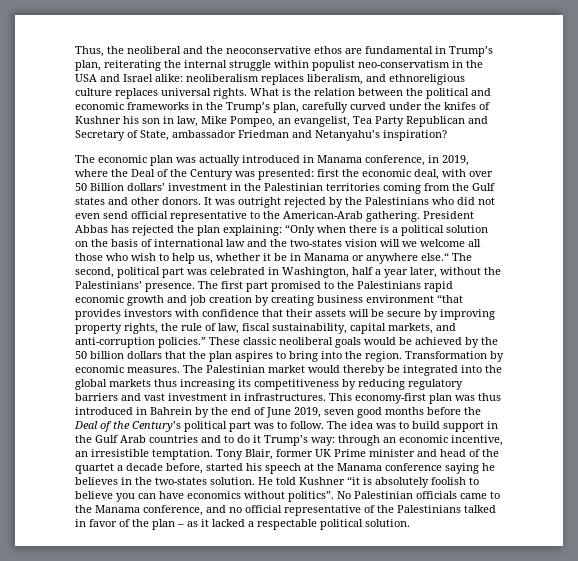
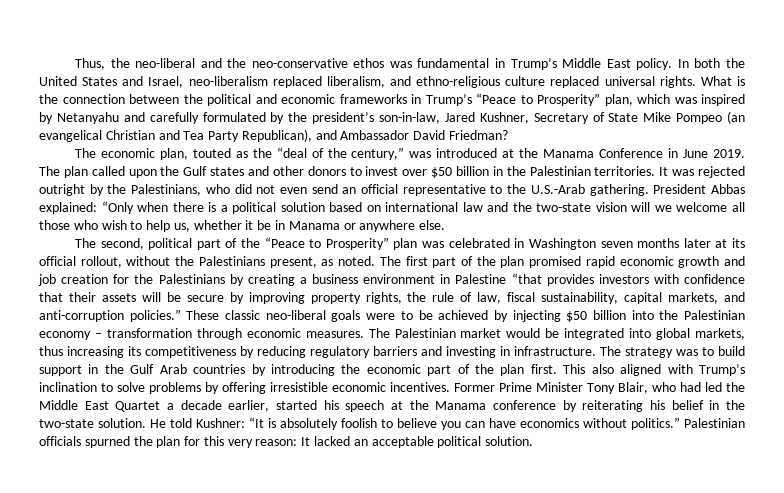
- Thus, the neoliberal and the neoconservative ethos are fundamental in Trump’s plan, reiterating the internal struggle within populist neo-conservatism in the USA and Israel alike: neoliberalism replaces liberalism, and ethnoreligious culture replaces universal rights.
+ Thus, the neo-liberal and the neo-conservative ethos was fundamental in Trump’s Middle East policy. In both the United States and Israel, neo-liberalism replaced liberalism, and ethno-religious culture replaced universal rights.
- What is the relation between the political and economic frameworks in the Trump’s plan, carefully curved under the knifes of Kushner his son in law, Mike Pompeo, an evangelist, Tea Party Republican and Secretary of State, ambassador Friedman and Netanyahu’s inspiration?
- The economic plan was actually introduced in Manama conference, in 2019, where the Deal of the Century was presented: first the economic deal, with over 50 Billion dollars’ investment in the Palestinian territories coming from the Gulf states and other donors. It was outright rejected by the Palestinians who did not even send official representative to the American-Arab gathering.
+ What is the connection between the political and economic frameworks in Trump’s “Peace to Prosperity” plan, which was inspired by Netanyahu and carefully formulated by the president’s son-in-law, Jared Kushner, Secretary of State Mike Pompeo (an evangelical Christian and Tea Party Republican), and Ambassador David Friedman?
+ The economic plan, touted as the “deal of the century,” was introduced at the Manama Conference in June 2019. The plan called upon the Gulf states and other donors to invest over $50 billion in the Palestinian territories. It was rejected outright by the Palestinians, who did not even send an official representative to the U.S.-Arab gathering.
- President Abbas has rejected the plan explaining:
+ President Abbas explained:
- “Only when there is a political solution on the basis of international law and the two-states vision will we welcome all those who wish to help us, whether it be in Manama or anywhere else.“ The second, political part was celebrated in Washington, half a year later, without the Palestinians’ presence. The first part promised to the Palestinians rapid economic growth and job creation by creating business environment “that provides investors with confidence that their assets will be secure by improving property rights, the rule of law, fiscal sustainability, capital markets, and anti-corruption policies.”
+ “Only when there is a political solution based on international law and the two-state vision will we welcome all those who wish to help us, whether it be in Manama or anywhere else.
+ The second, political part of the “Peace to Prosperity” plan was celebrated in Washington seven months later at its official rollout, without the Palestinians present, as noted. The first part of the plan promised rapid economic growth and job creation for the Palestinians by creating a business environment in Palestine “that provides investors with confidence that their assets will be secure by improving property rights, the rule of law, fiscal sustainability, capital markets, and anti-corruption policies.”
- These classic neoliberal goals would be achieved by the 50 billion dollars that the plan aspires to bring into the region. Transformation by economic measures.
+ These classic neo-liberal goals were to be achieved by injecting $50 billion into the Palestinian economy – transformation through economic measures.
- The Palestinian market would thereby be integrated into the global markets thus increasing its competitiveness by reducing regulatory barriers and vast investment in infrastructures. This economy-first plan was thus introduced in Bahrein by the end of June 2019, seven good months before the Deal of the Century’s political part was to follow. The idea was to build support in the Gulf Arab countries and to do it Trump’s way: through an economic incentive, an irresistible temptation. Tony Blair, former UK Prime minister and head of the quartet a decade before, started his speech at the Manama conference saying he believes in the two-states solution.
+ The Palestinian market would be integrated into global markets, thus increasing its competitiveness by reducing regulatory barriers and investing in infrastructure. The strategy was to build support in the Gulf Arab countries by introducing the economic part of the plan first. This also aligned with Trump’s inclination to solve problems by offering irresistible economic incentives. Former Prime Minister Tony Blair, who had led the Middle East Quartet a decade earlier, started his speech at the Manama conference by reiterating his belief in the two-state solution.
- He told Kushner “it is absolutely foolish to believe you can have economics without politics”. No Palestinian officials came to the Manama conference, and no official representative of the Palestinians talked in favor of the plan – as it lacked a respectable political solution.
+ He told Kushner: “It is absolutely foolish to believe you can have economics without politics.” Palestinian officials spurned the plan for this very reason: It lacked an acceptable political solution.

